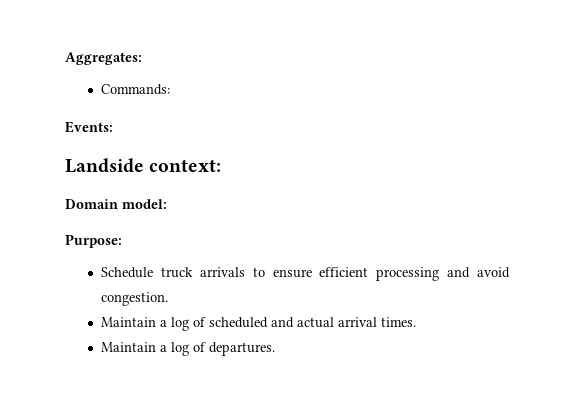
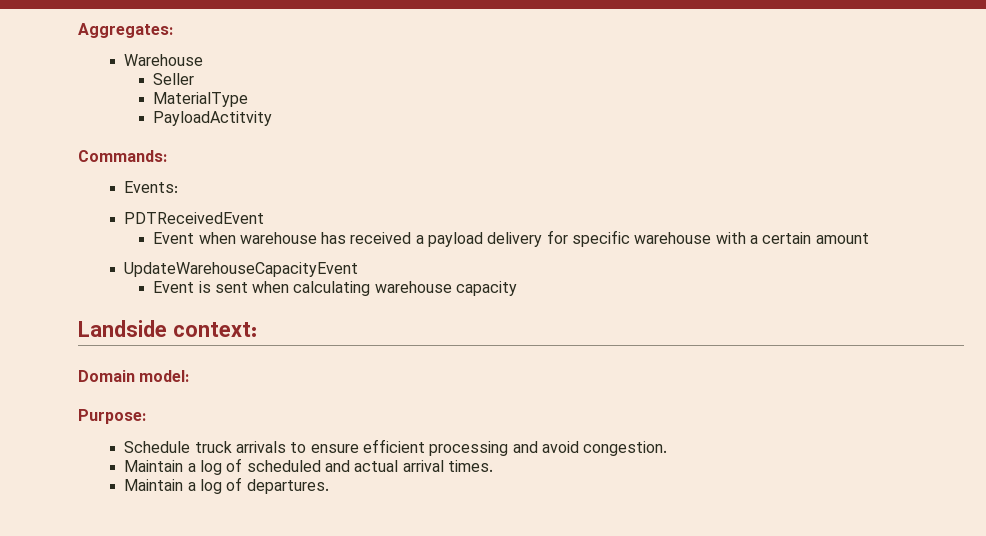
+ Warehouse
+ Seller
+ MaterialType
+ PayloadActitvity
  Commands:
  Events:
+ PDTReceivedEvent
+ Event when warehouse has received a payload delivery for specific warehouse with a certain amount
+ UpdateWarehouseCapacityEvent
+ Event is sent when calculating warehouse capacity

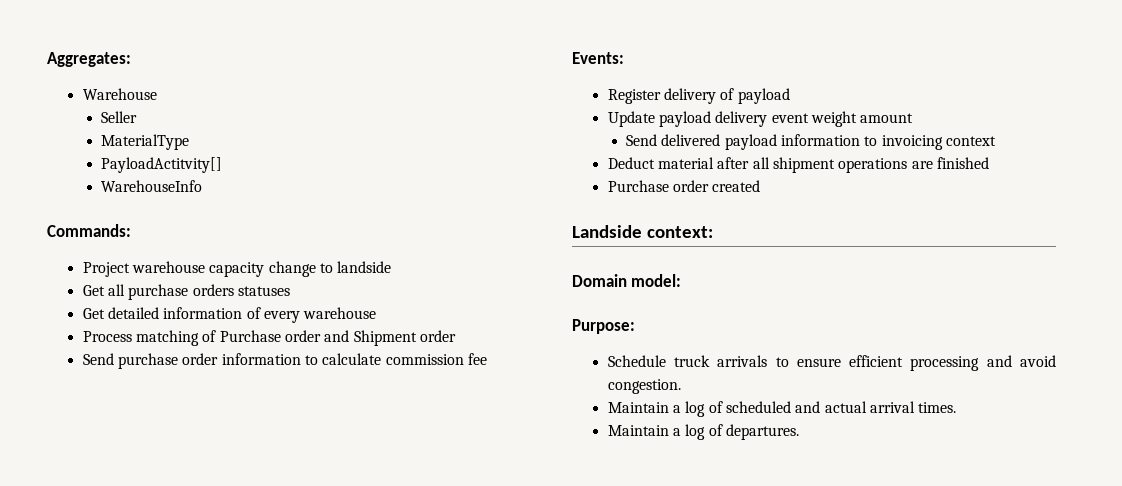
- PayloadActitvity
+ PayloadActitvity[]
+ WarehouseInfo
+ Project warehouse capacity change to landside
+ Get all purchase orders statuses
+ Get detailed information of every warehouse
+ Process matching of Purchase order and Shipment order
+ Send purchase order information to calculate commission fee
  Events:
- PDTReceivedEvent
- Event when warehouse has received a payload delivery for specific warehouse with a certain amount
- UpdateWarehouseCapacityEvent
- Event is sent when calculating warehouse capacity
+ Register delivery of payload
+ Update payload delivery event weight amount
+ Send delivered payload information to invoicing context
+ Deduct material after all shipment operations are finished
+ Purchase order created

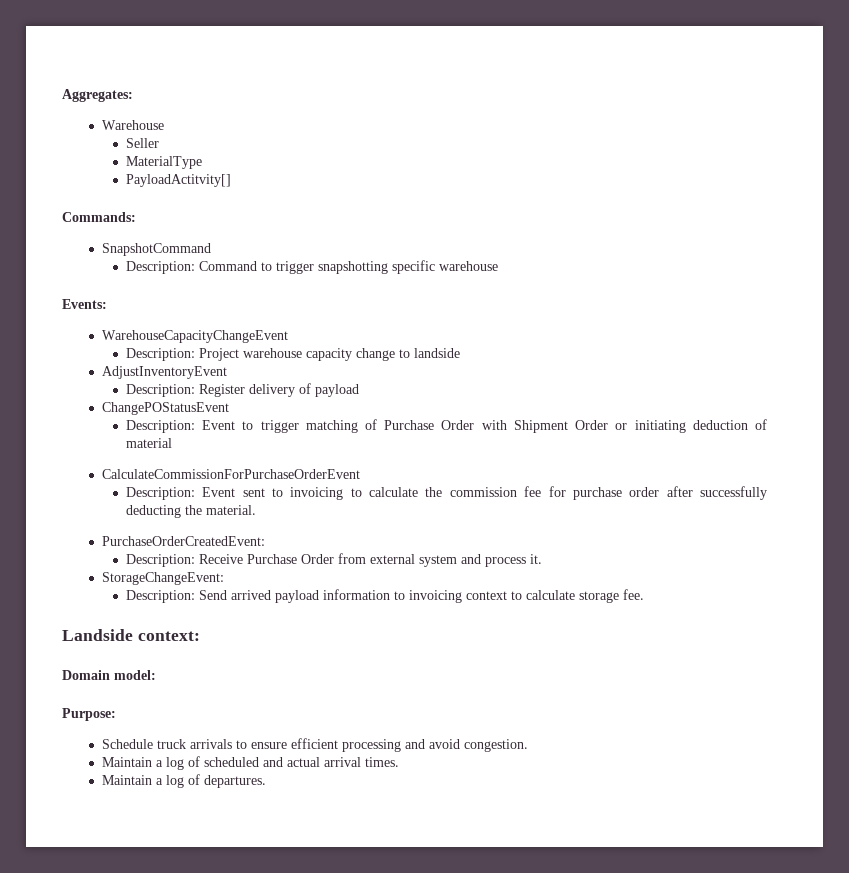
- WarehouseInfo
- Project warehouse capacity change to landside
+ SnapshotCommand
+ Description: Command to trigger snapshotting specific warehouse
+ Events:
+ WarehouseCapacityChangeEvent
+ Description: Project warehouse capacity change to landside
- Get all purchase orders statuses
- Get detailed information of every warehouse
- Process matching of Purchase order and Shipment order
- Send purchase order information to calculate commission fee
- Events:
- Register delivery of payload
- Update payload delivery event weight amount
- Send delivered payload information to invoicing context
- Deduct material after all shipment operations are finished
- Purchase order created
+ AdjustInventoryEvent
+ Description: Register delivery of payload
+ ChangePOStatusEvent
+ Description: Event to trigger matching of Purchase Order with Shipment Order or initiating deduction of material
+ CalculateCommissionForPurchaseOrderEvent
+ Description: Event sent to invoicing to calculate the commission fee for purchase order after successfully deducting the material.
+ PurchaseOrderCreatedEvent:
+ Description: Receive Purchase Order from external system and process it.
+ StorageChangeEvent:
+ Description: Send arrived payload information to invoicing context to calculate storage fee.

